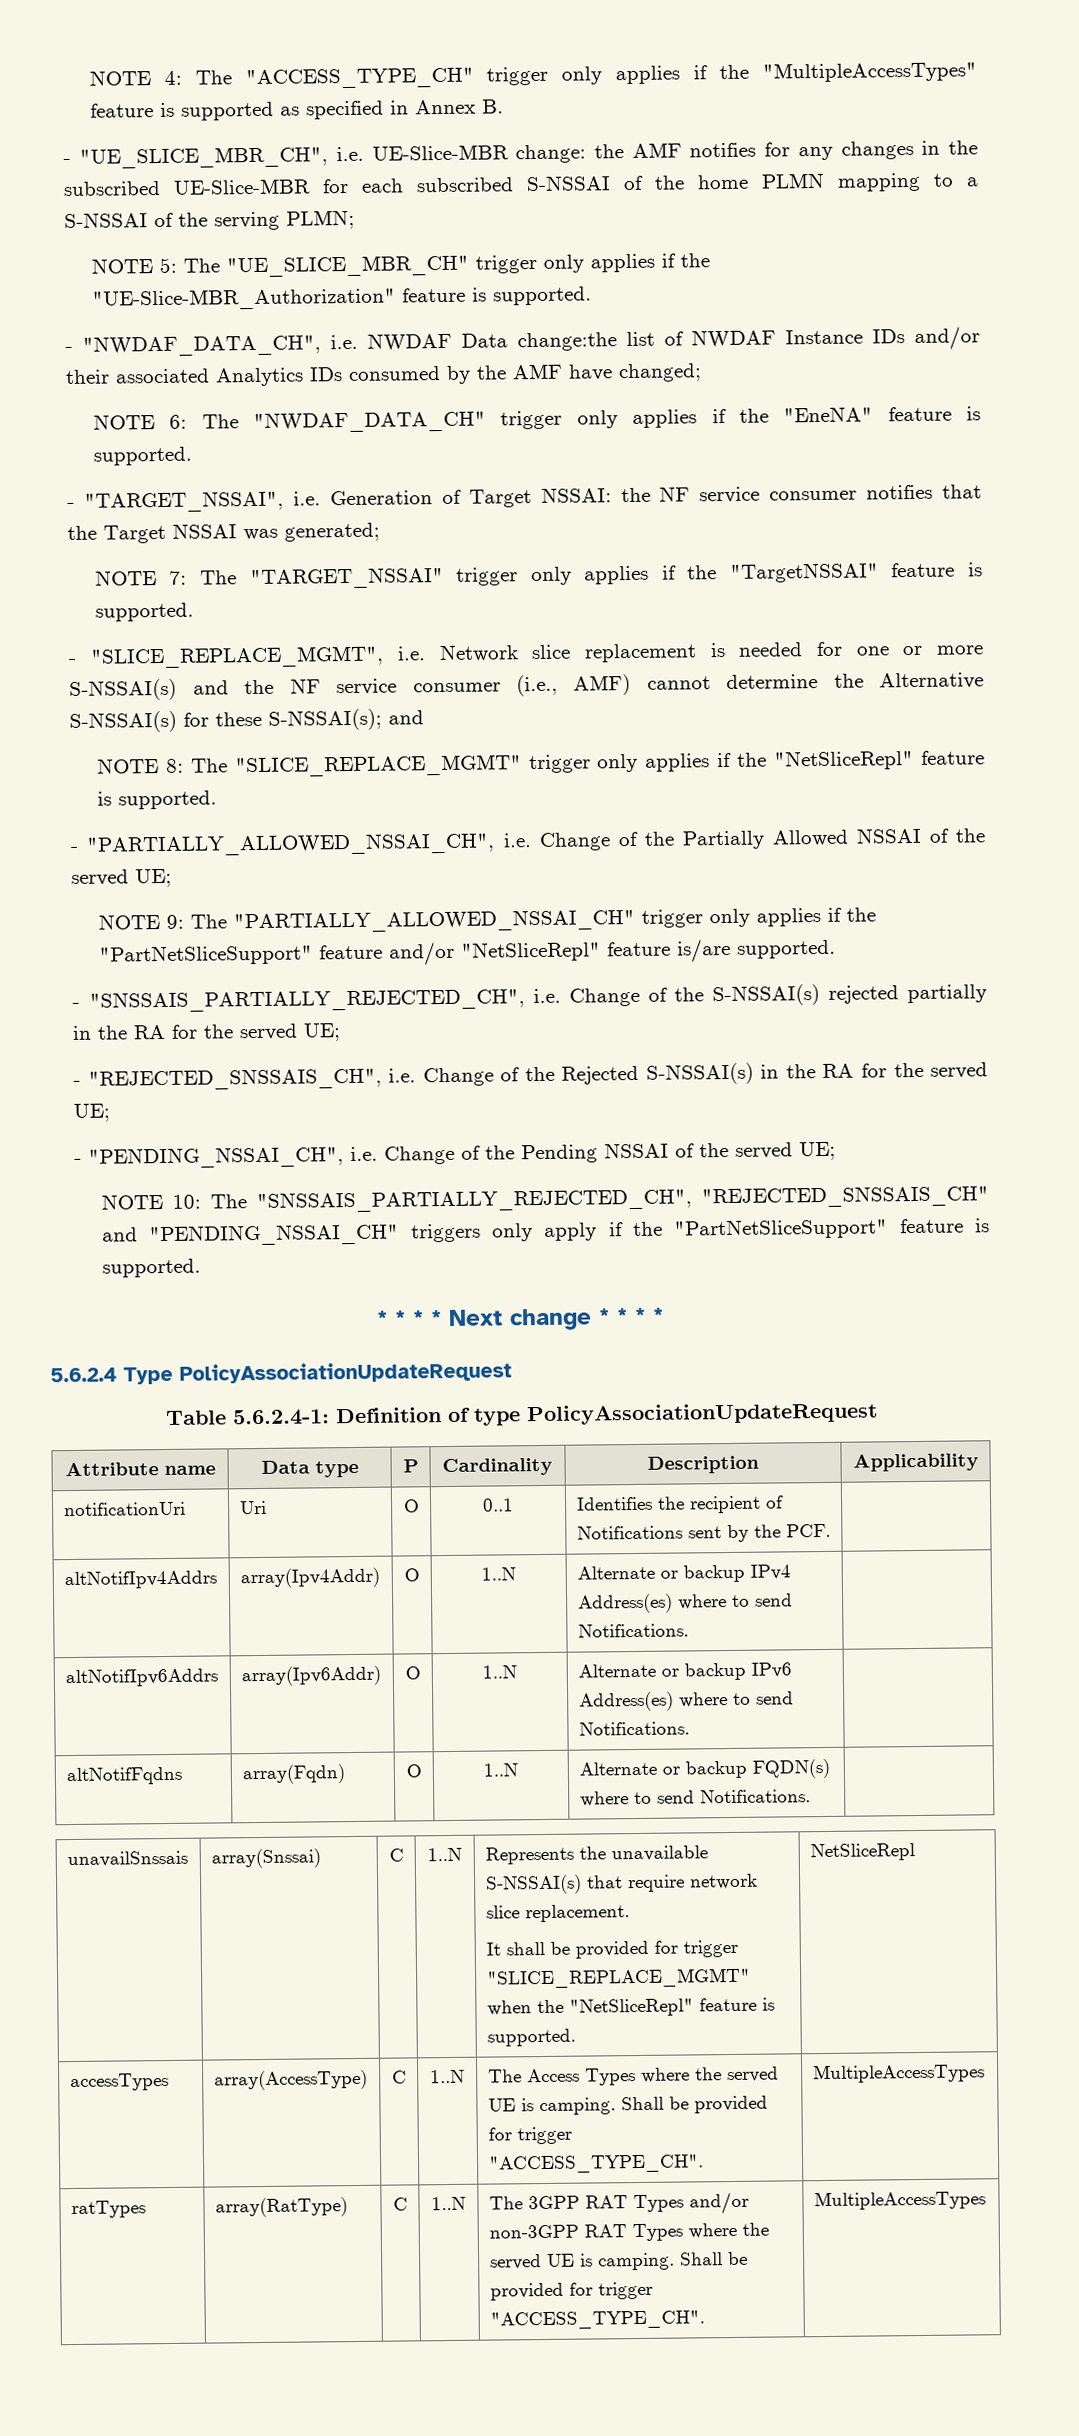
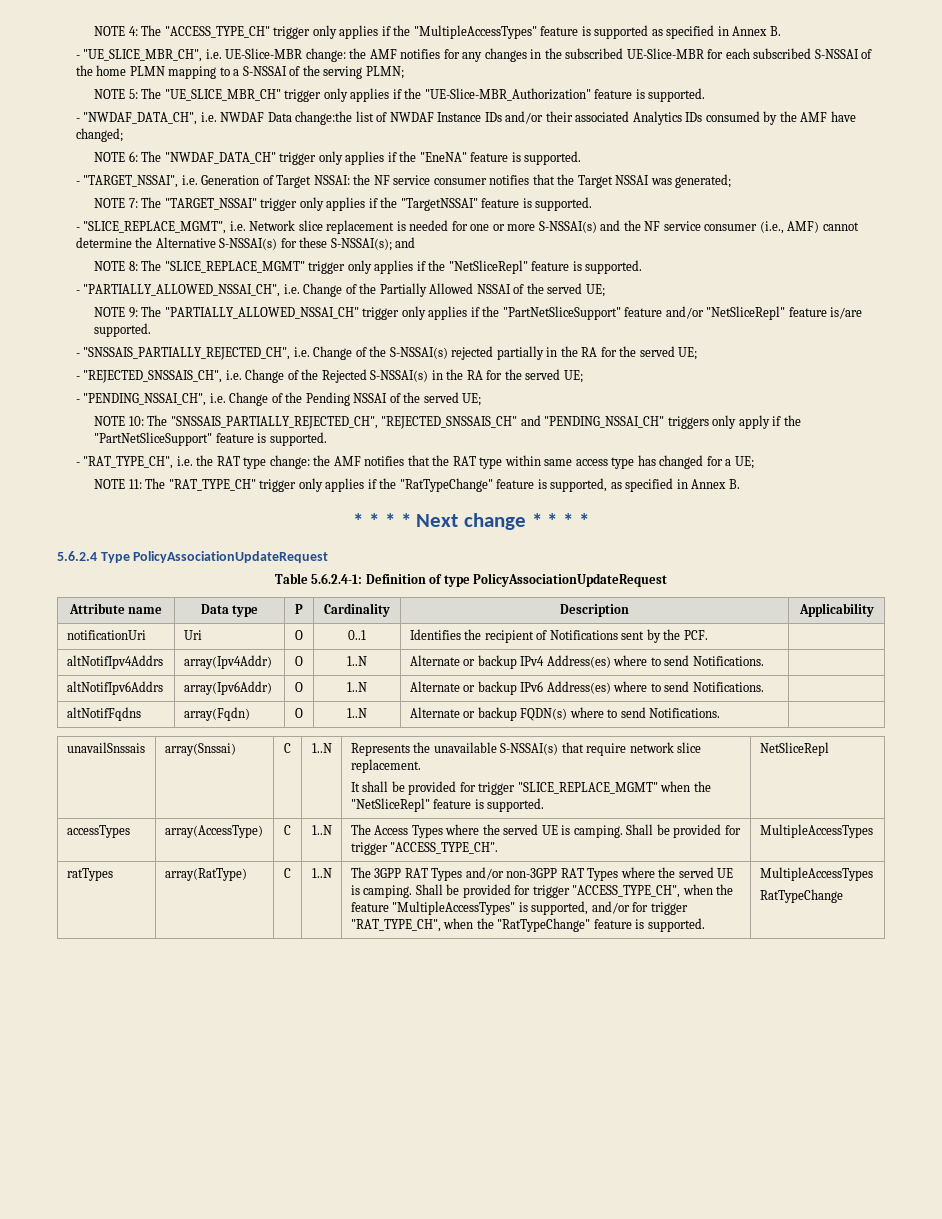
+ - "RAT_TYPE_CH", i.e. the RAT type change: the AMF notifies that the RAT type within same access type has changed for a UE;
+ NOTE 11: The "RAT_TYPE_CH" trigger only applies if the "RatTypeChange" feature is supported, as specified in Annex B.
- The 3GPP RAT Types and/or non-3GPP RAT Types where the served UE is camping. Shall be provided for trigger "ACCESS_TYPE_CH". | MultipleAccessTypes
+ The 3GPP RAT Types and/or non-3GPP RAT Types where the served UE is camping. Shall be provided for trigger "ACCESS_TYPE_CH", when the feature "MultipleAccessTypes" is supported, and/or for trigger "RAT_TYPE_CH", when the "RatTypeChange" feature is supported. | MultipleAccessTypes
+ RatTypeChange

